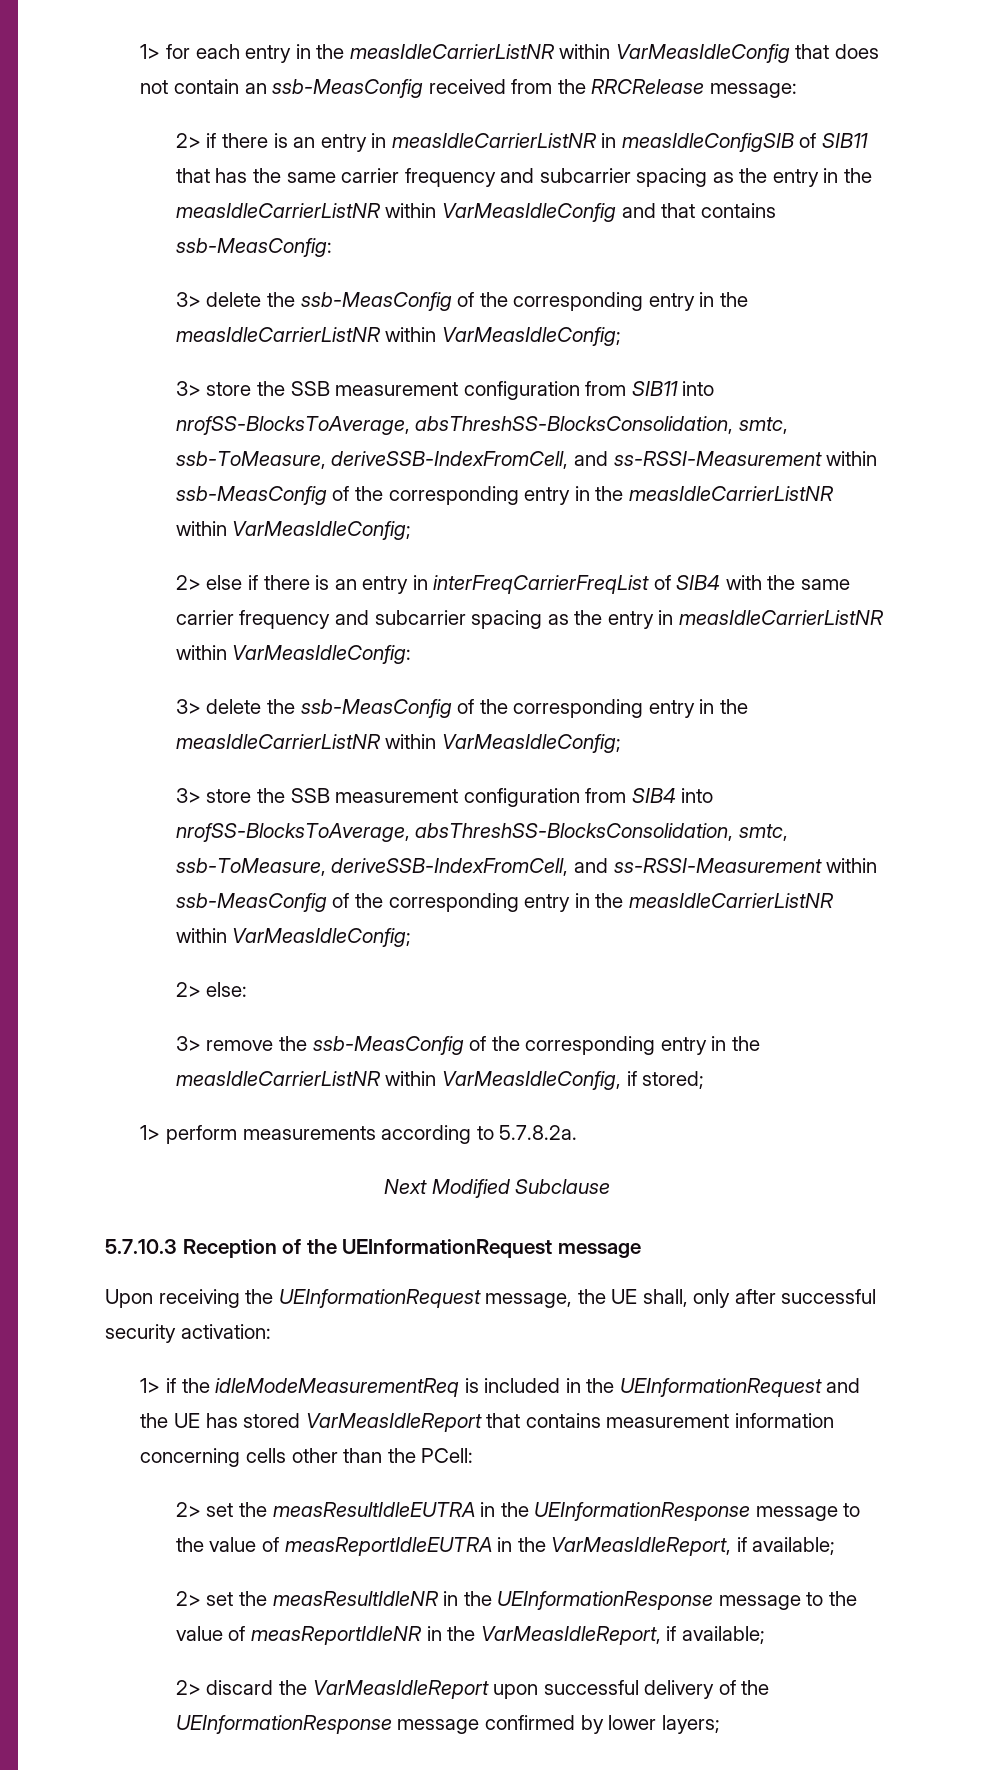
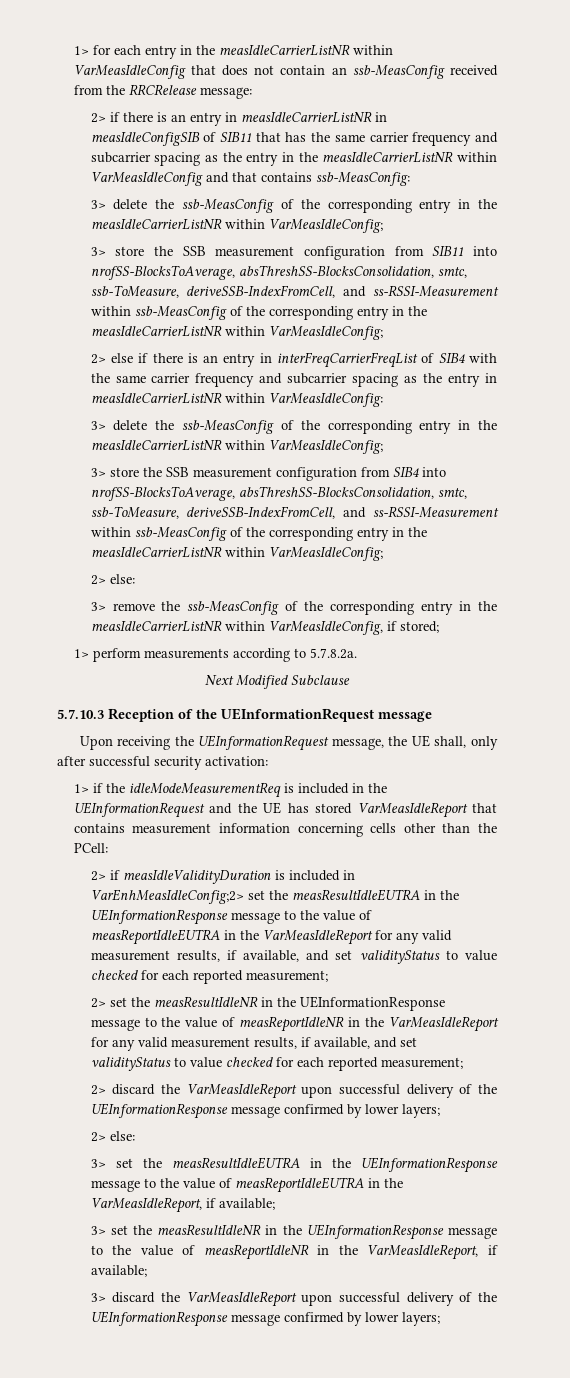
- 2> set the measResultIdleEUTRA in the UEInformationResponse message to the value of measReportIdleEUTRA in the VarMeasIdleReport, if available;
+ 2> if measIdleValidityDuration is included in VarEnhMeasIdleConfig;2> set the measResultIdleEUTRA in the UEInformationResponse message to the value of measReportIdleEUTRA in the VarMeasIdleReport for any valid measurement results, if available, and set validityStatus to value checked for each reported measurement;
+ 2> set the measResultIdleNR in the UEInformationResponse message to the value of measReportIdleNR in the VarMeasIdleReport for any valid measurement results, if available, and set validityStatus to value checked for each reported measurement;
+ 2> discard the VarMeasIdleReport upon successful delivery of the UEInformationResponse message confirmed by lower layers;
+ 2> else:
+ 3> set the measResultIdleEUTRA in the UEInformationResponse message to the value of measReportIdleEUTRA in the VarMeasIdleReport, if available;
- 2> set the measResultIdleNR in the UEInformationResponse message to the value of measReportIdleNR in the VarMeasIdleReport, if available;
+ 3> set the measResultIdleNR in the UEInformationResponse message to the value of measReportIdleNR in the VarMeasIdleReport, if available;
- 2> discard the VarMeasIdleReport upon successful delivery of the UEInformationResponse message confirmed by lower layers;
+ 3> discard the VarMeasIdleReport upon successful delivery of the UEInformationResponse message confirmed by lower layers;

